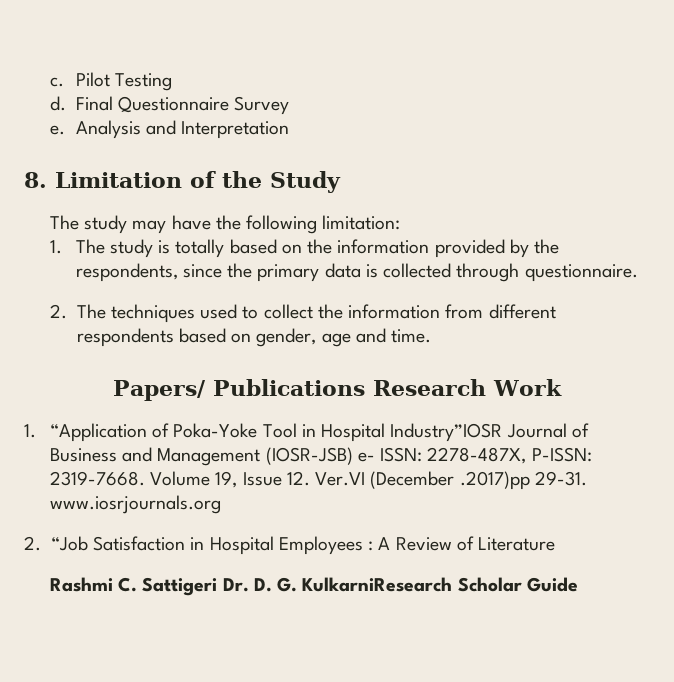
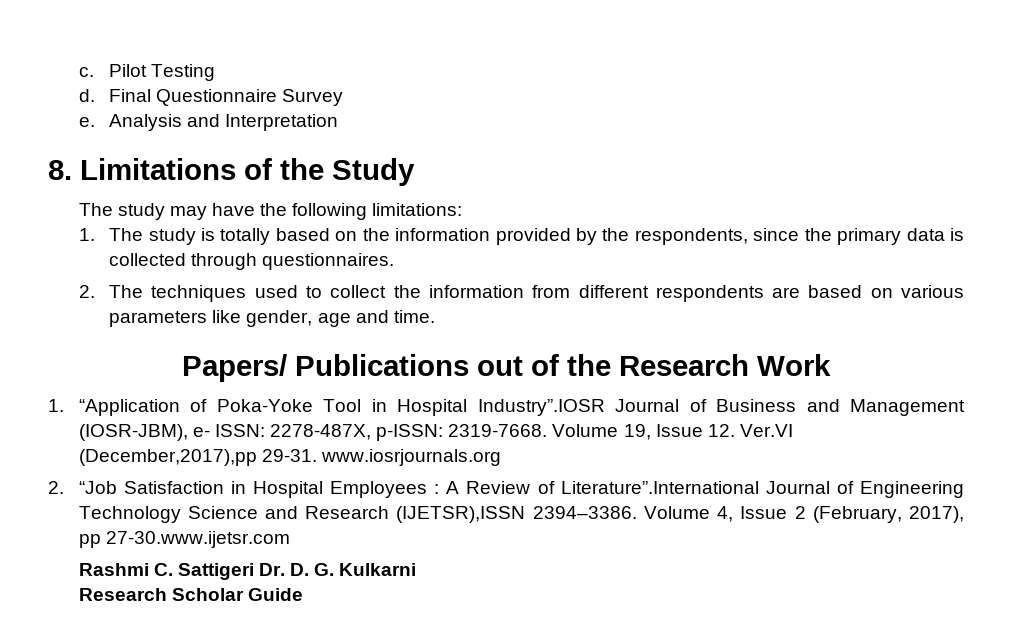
- 8. Limitation of the Study
+ 8. Limitations of the Study
- The study may have the following limitation:
+ The study may have the following limitations:
- 1. The study is totally based on the information provided by the respondents, since the primary data is collected through questionnaire.
+ 1. The study is totally based on the information provided by the respondents, since the primary data is collected through questionnaires.
- 2. The techniques used to collect the information from different respondents based on gender, age and time.
+ 2. The techniques used to collect the information from different respondents are based on various parameters like gender, age and time.
- Papers/ Publications Research Work
+ Papers/ Publications out of the Research Work
- 1. “Application of Poka-Yoke Tool in Hospital Industry”IOSR Journal of Business and Management (IOSR-JSB) e- ISSN: 2278-487X, P-ISSN: 2319-7668.
+ 1. “Application of Poka-Yoke Tool in Hospital Industry”.IOSR Journal of Business and Management (IOSR-JBM), e- ISSN: 2278-487X, p-ISSN: 2319-7668.
- Volume 19, Issue 12. Ver.VI (December .2017)pp 29-31. www.iosrjournals.org
+ Volume 19, Issue 12. Ver.VI (December,2017),pp 29-31. www.iosrjournals.org
- 2. “Job Satisfaction in Hospital Employees : A Review of Literature
+ 2. “Job Satisfaction in Hospital Employees : A Review of Literature”.International Journal of Engineering Technology Science and Research (IJETSR),ISSN 2394–3386. Volume 4, Issue 2 (February, 2017), pp 27-30.www.ijetsr.com
- Rashmi C. Sattigeri Dr. D. G. KulkarniResearch Scholar Guide
+ Rashmi C. Sattigeri Dr. D. G. Kulkarni
+ Research Scholar Guide

